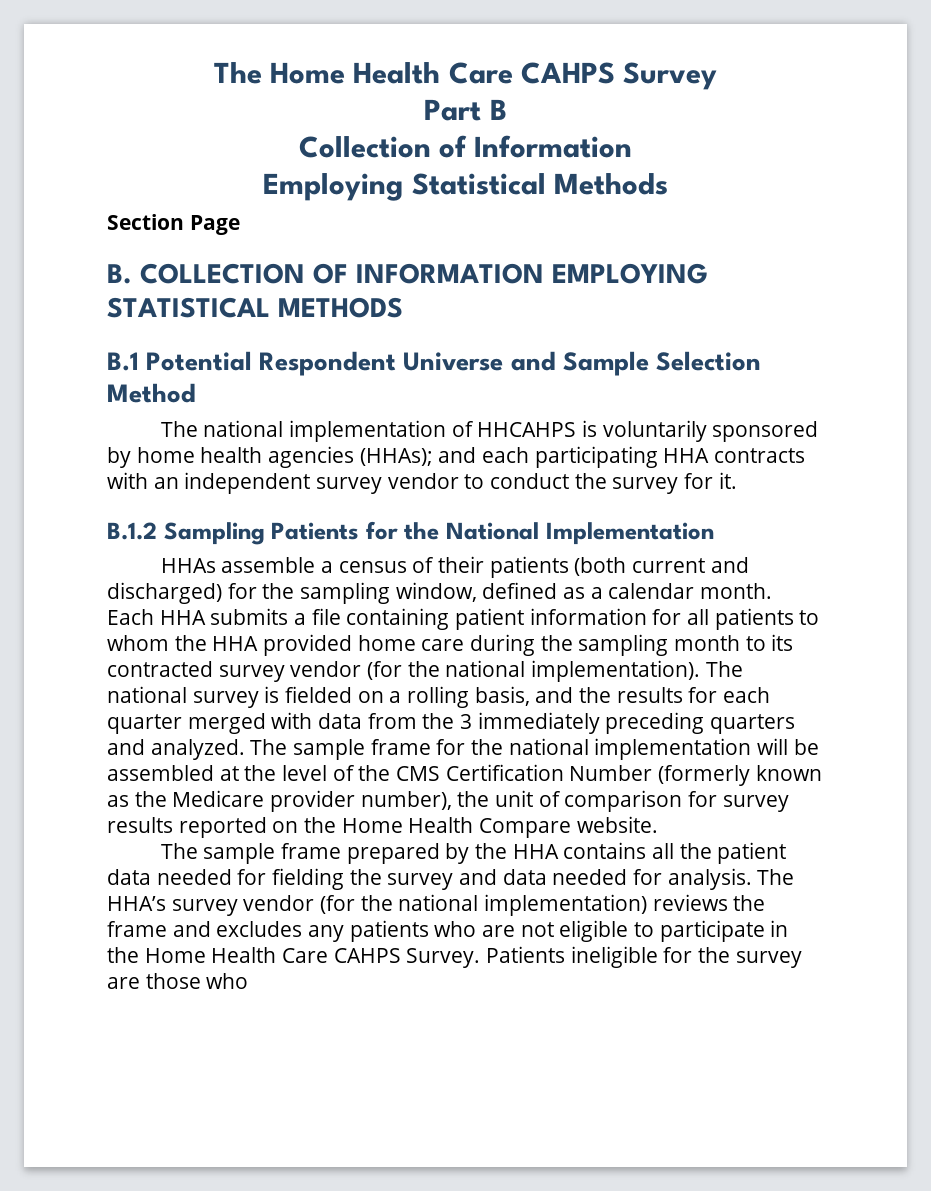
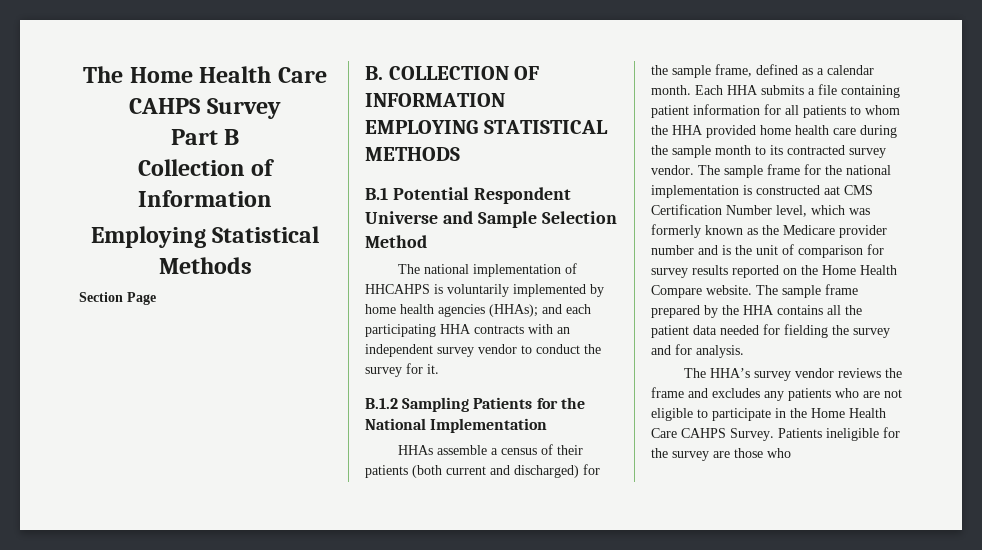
- The national implementation of HHCAHPS is voluntarily sponsored by home health agencies (HHAs); and each participating HHA contracts with an independent survey vendor to conduct the survey for it.
+ The national implementation of HHCAHPS is voluntarily implemented by home health agencies (HHAs); and each participating HHA contracts with an independent survey vendor to conduct the survey for it.
- HHAs assemble a census of their patients (both current and discharged) for the sampling window, defined as a calendar month.
+ HHAs assemble a census of their patients (both current and discharged) for the sample frame, defined as a calendar month.
- Each HHA submits a file containing patient information for all patients to whom the HHA provided home care during the sampling month to its contracted survey vendor (for the national implementation). The national survey is fielded on a rolling basis, and the results for each quarter merged with data from the 3 immediately preceding quarters and analyzed.
+ Each HHA submits a file containing patient information for all patients to whom the HHA provided home health care during the sample month to its contracted survey vendor.
- The sample frame for the national implementation will be assembled at the level of the CMS Certification Number (formerly known as the Medicare provider number), the unit of comparison for survey results reported on the Home Health Compare website.
- The sample frame prepared by the HHA contains all the patient data needed for fielding the survey and data needed for analysis. The HHA’s survey vendor (for the national implementation) reviews the frame and excludes any patients who are not eligible to participate in the Home Health Care CAHPS Survey.
+ The sample frame for the national implementation is constructed aat CMS Certification Number level, which was formerly known as the Medicare provider number and is the unit of comparison for survey results reported on the Home Health Compare website. The sample frame prepared by the HHA contains all the patient data needed for fielding the survey and for analysis.
+ The HHA’s survey vendor reviews the frame and excludes any patients who are not eligible to participate in the Home Health Care CAHPS Survey.

